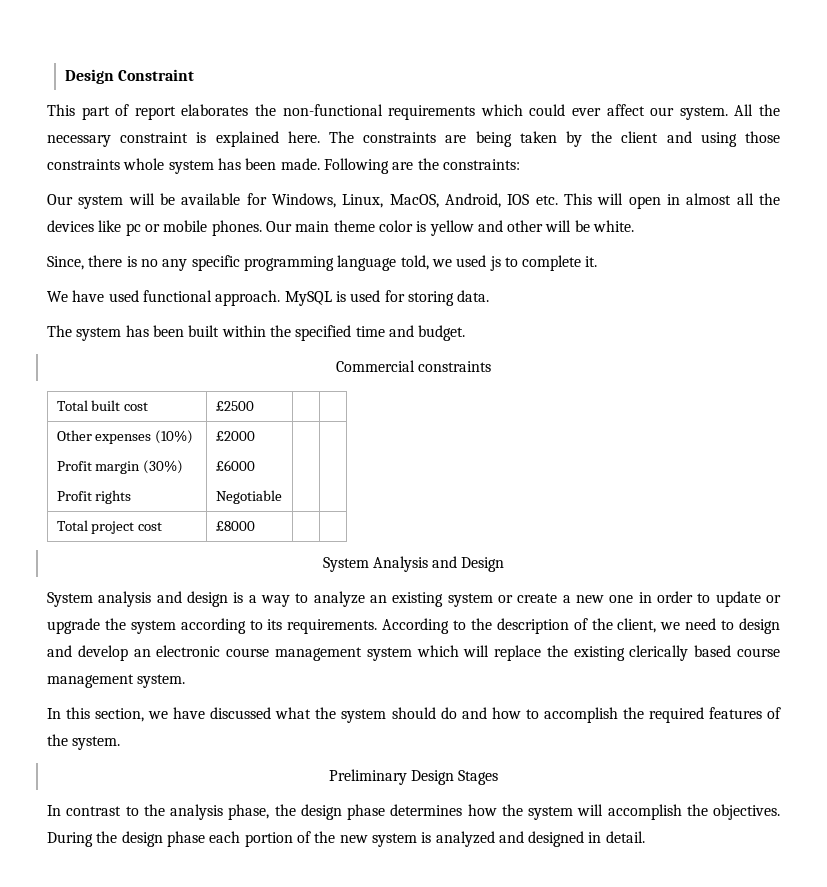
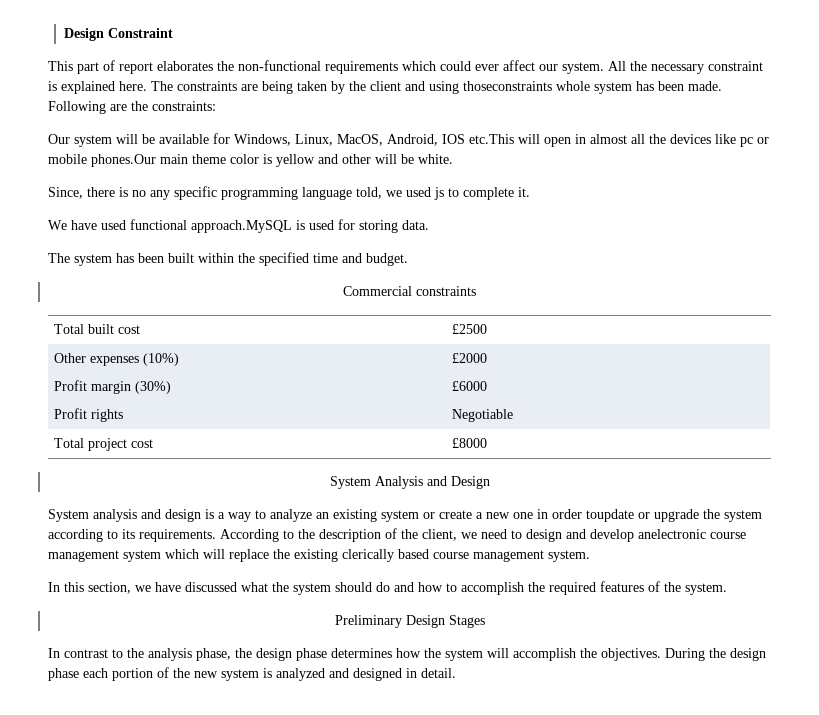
- The constraints are being taken by the client and using those constraints whole system has been made.
+ The constraints are being taken by the client and using thoseconstraints whole system has been made.
- Our system will be available for Windows, Linux, MacOS, Android, IOS etc. This will open in almost all the devices like pc or mobile phones. Our main theme color is yellow and other will be white.
+ Our system will be available for Windows, Linux, MacOS, Android, IOS etc.This will open in almost all the devices like pc or mobile phones.Our main theme color is yellow and other will be white.
- We have used functional approach. MySQL is used for storing data.
+ We have used functional approach.MySQL is used for storing data.
- System analysis and design is a way to analyze an existing system or create a new one in order to update or upgrade the system according to its requirements.
+ System analysis and design is a way to analyze an existing system or create a new one in order toupdate or upgrade the system according to its requirements.
- According to the description of the client, we need to design and develop an electronic course management system which will replace the existing clerically based course management system.
+ According to the description of the client, we need to design and develop anelectronic course management system which will replace the existing clerically based course management system.

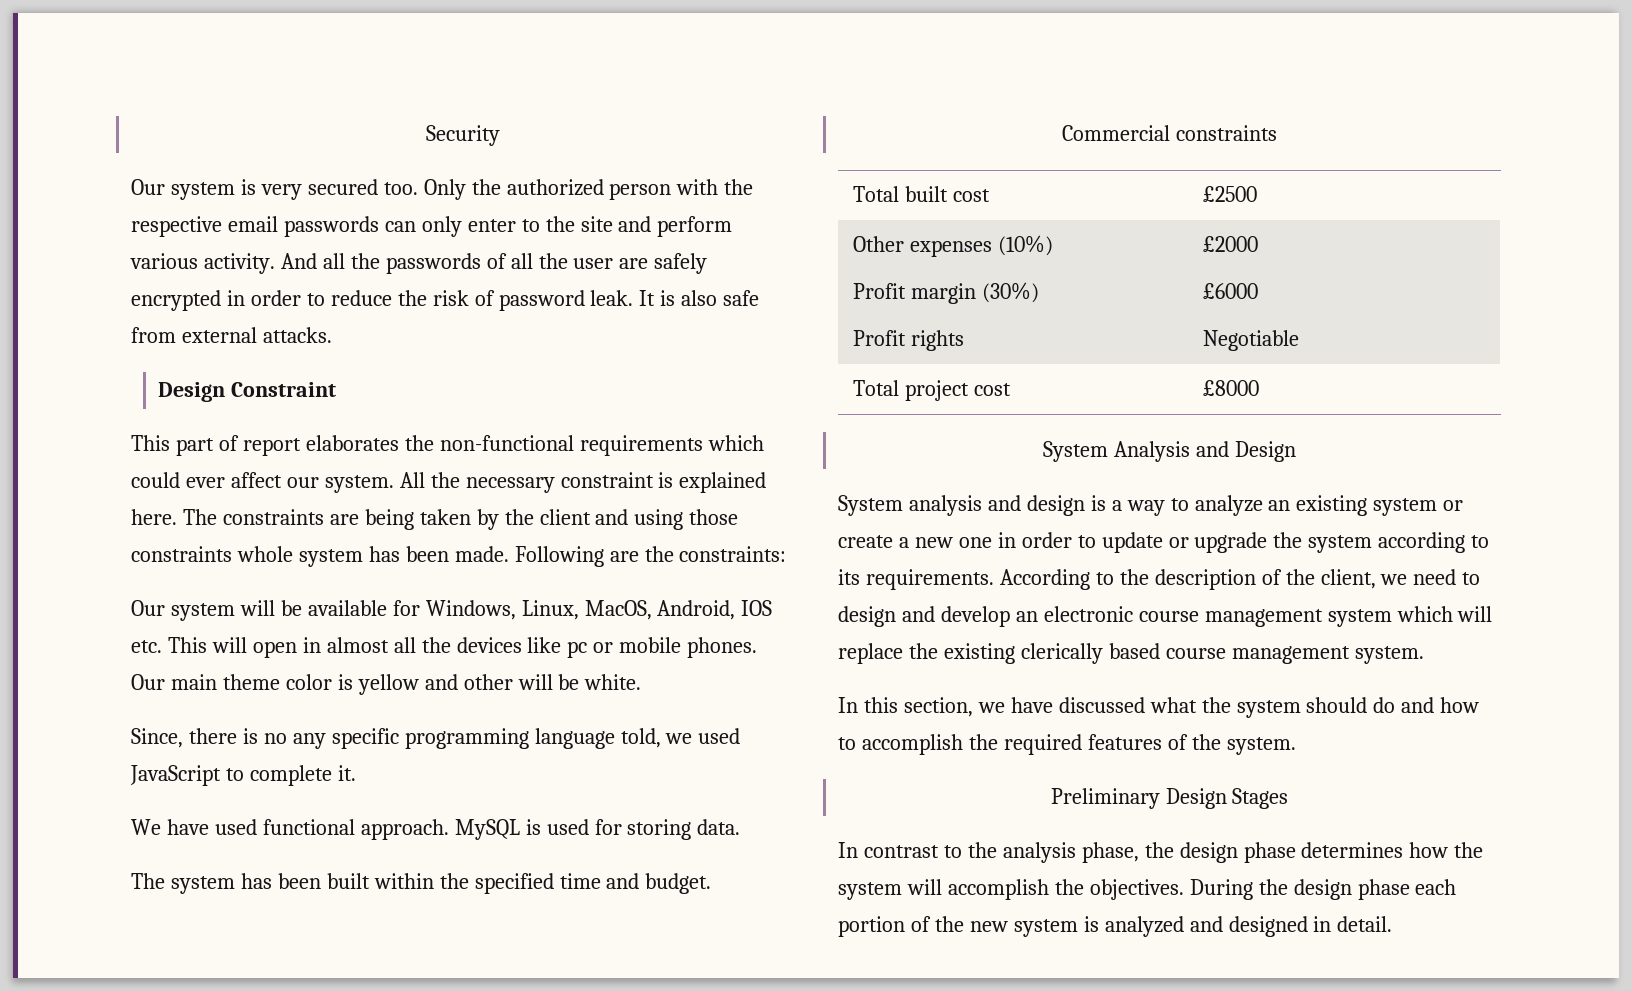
+ Security
+ Our system is very secured too. Only the authorized person with the respective email passwords can only enter to the site and perform various activity. And all the passwords of all the user are safely encrypted in order to reduce the risk of password leak. It is also safe from external attacks.
- The constraints are being taken by the client and using thoseconstraints whole system has been made.
+ The constraints are being taken by the client and using those constraints whole system has been made.
- Our system will be available for Windows, Linux, MacOS, Android, IOS etc.This will open in almost all the devices like pc or mobile phones.Our main theme color is yellow and other will be white.
+ Our system will be available for Windows, Linux, MacOS, Android, IOS etc. This will open in almost all the devices like pc or mobile phones. Our main theme color is yellow and other will be white.
- Since, there is no any specific programming language told, we used js to complete it.
+ Since, there is no any specific programming language told, we used JavaScript to complete it.
- We have used functional approach.MySQL is used for storing data.
+ We have used functional approach. MySQL is used for storing data.
- System analysis and design is a way to analyze an existing system or create a new one in order toupdate or upgrade the system according to its requirements.
+ System analysis and design is a way to analyze an existing system or create a new one in order to update or upgrade the system according to its requirements.
- According to the description of the client, we need to design and develop anelectronic course management system which will replace the existing clerically based course management system.
+ According to the description of the client, we need to design and develop an electronic course management system which will replace the existing clerically based course management system.

